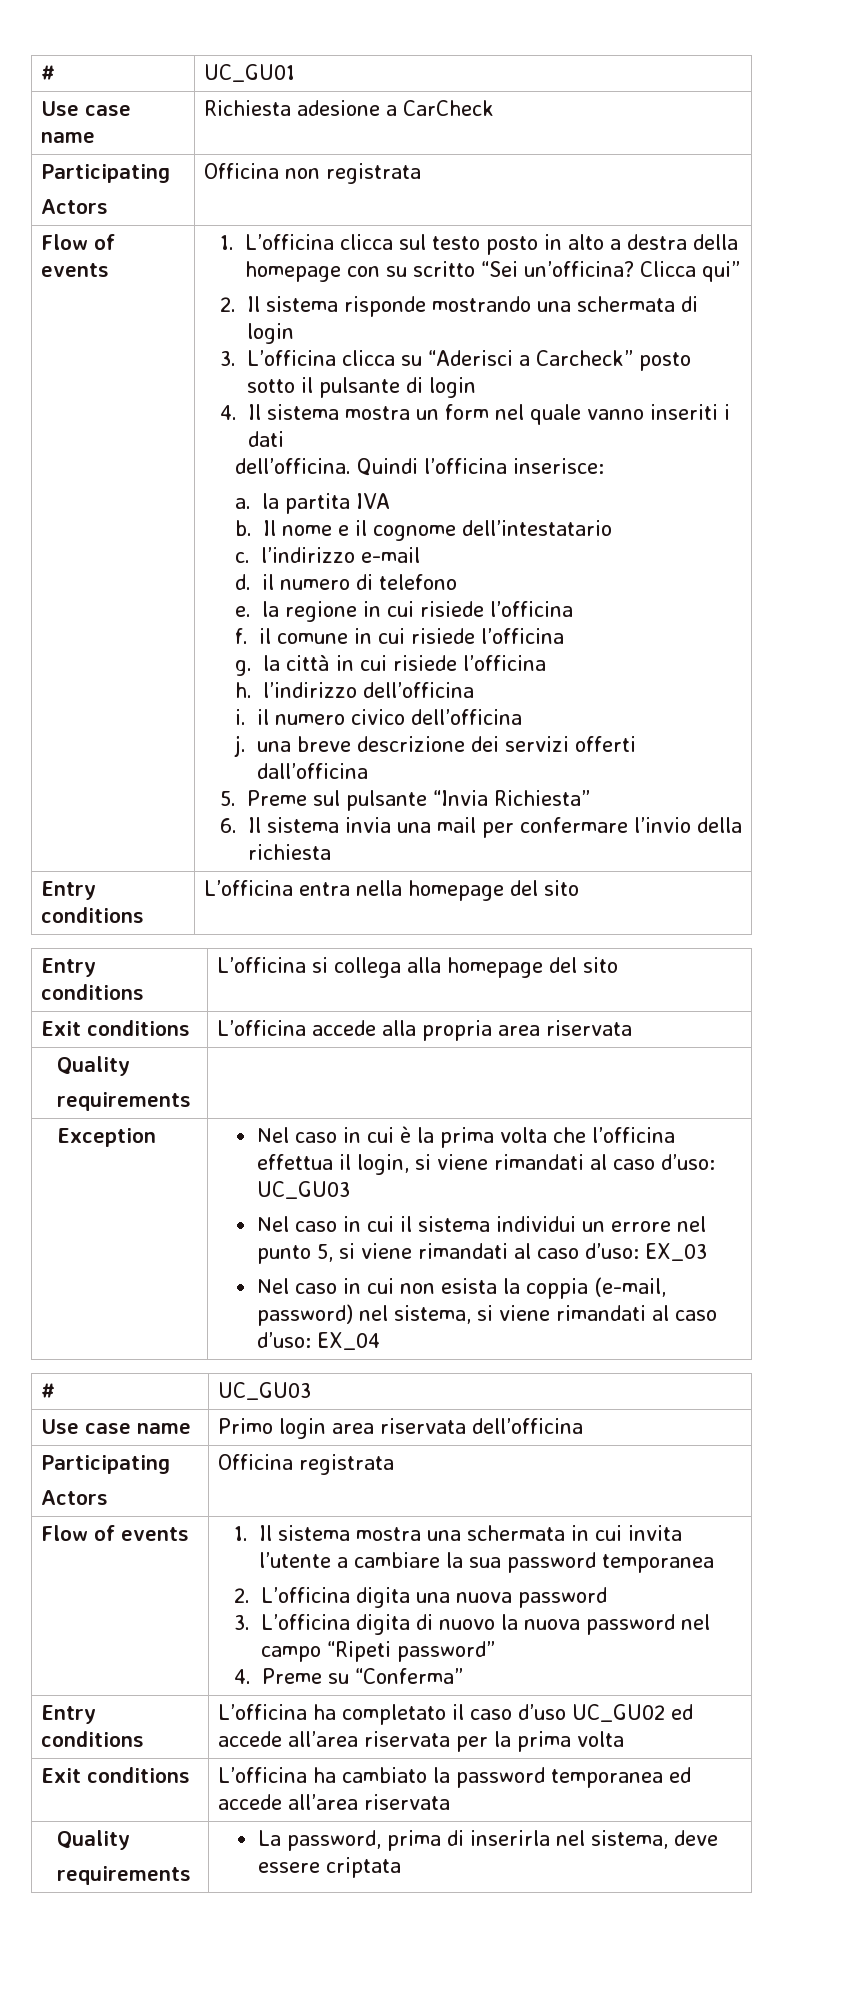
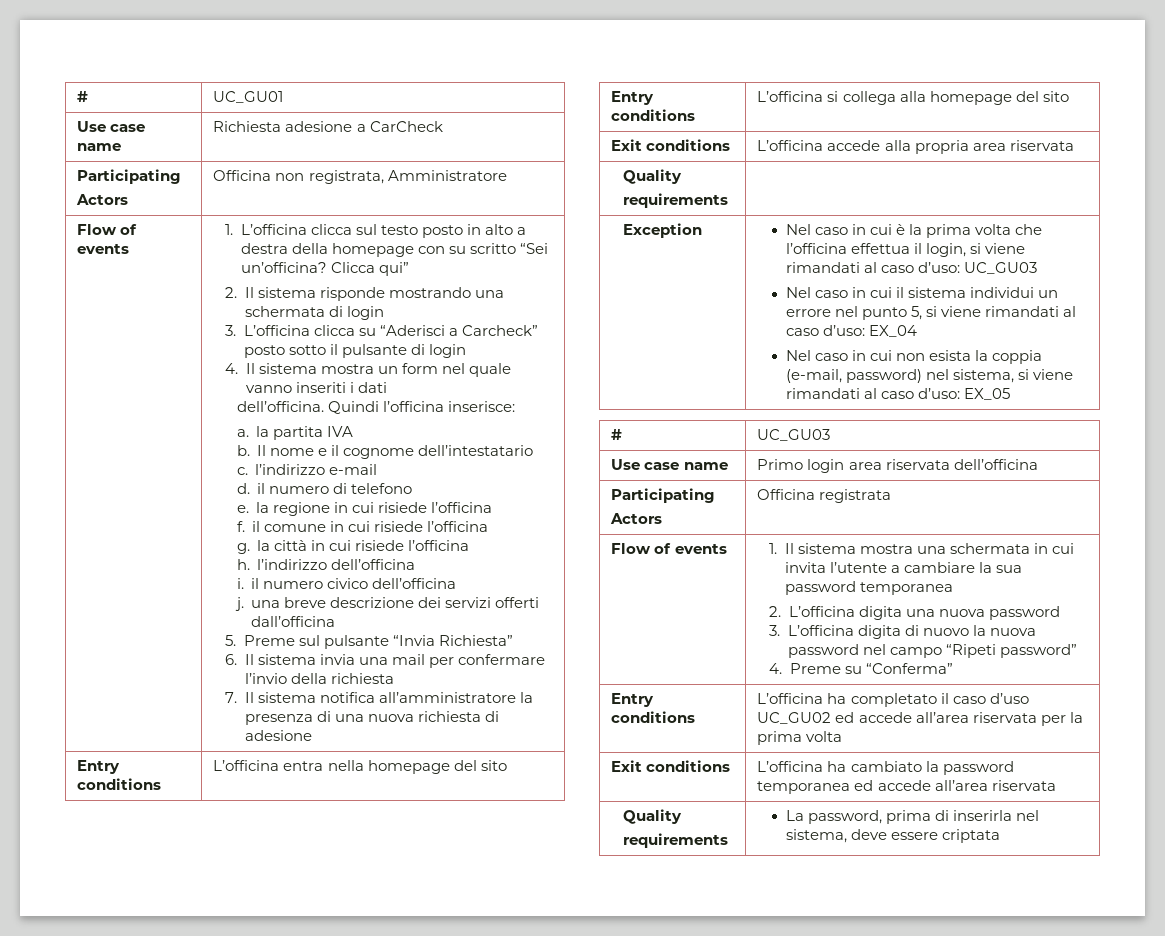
  Use case name | Richiesta adesione a CarCheck
  Participating
- Actors | Officina non registrata
+ Actors | Officina non registrata, Amministratore
+ 7. Il sistema notifica all’amministratore la presenza di una nuova richiesta di adesione
- Nel caso in cui il sistema individui un errore nel punto 5, si viene rimandati al caso d’uso: EX_03
+ Nel caso in cui il sistema individui un errore nel punto 5, si viene rimandati al caso d’uso: EX_04
- Nel caso in cui non esista la coppia (e-mail, password) nel sistema, si viene rimandati al caso d’uso: EX_04
+ Nel caso in cui non esista la coppia (e-mail, password) nel sistema, si viene rimandati al caso d’uso: EX_05

